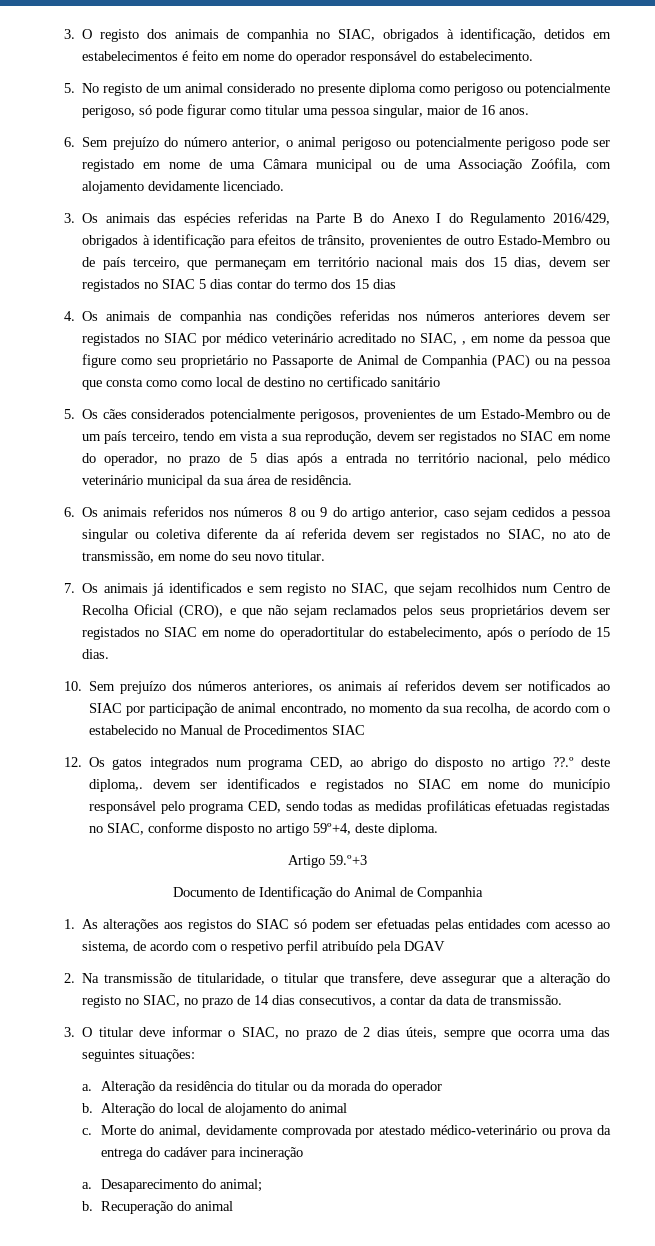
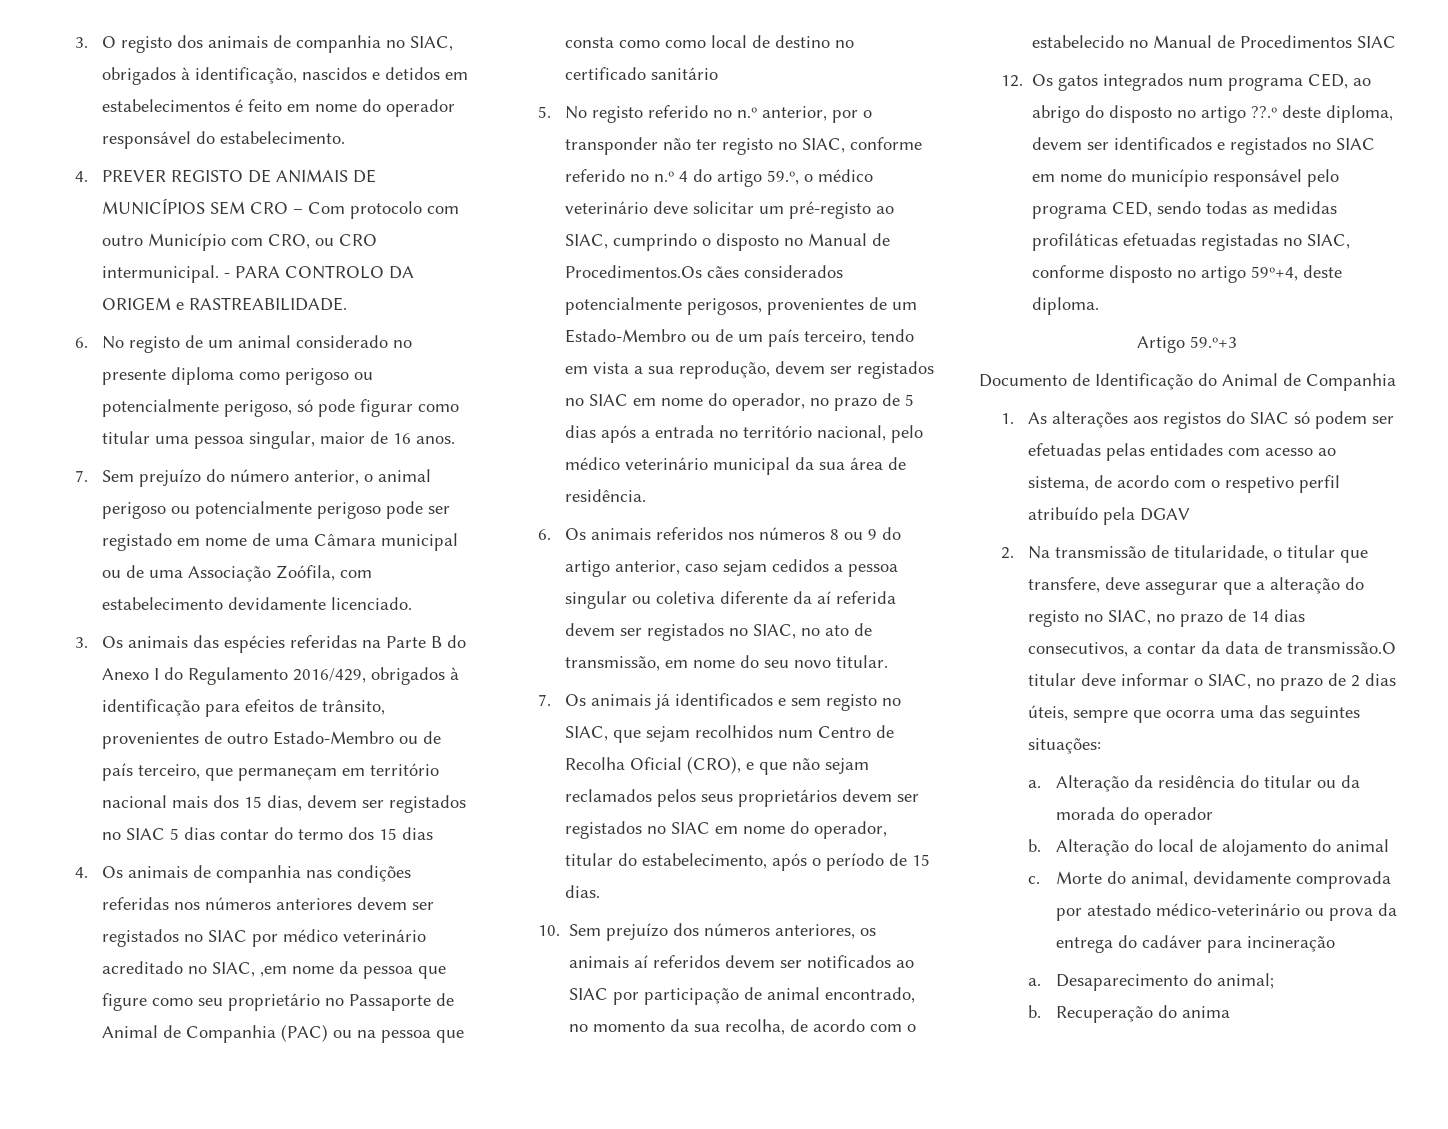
- 3. O registo dos animais de companhia no SIAC, obrigados à identificação, detidos em estabelecimentos é feito em nome do operador responsável do estabelecimento.
+ 3. O registo dos animais de companhia no SIAC, obrigados à identificação, nascidos e detidos em estabelecimentos é feito em nome do operador responsável do estabelecimento.
- 5. No registo de um animal considerado no presente diploma como perigoso ou potencialmente perigoso, só pode figurar como titular uma pessoa singular, maior de 16 anos.
+ 4. PREVER REGISTO DE ANIMAIS DE MUNICÍPIOS SEM CRO – Com protocolo com outro Município com CRO, ou CRO intermunicipal. - PARA CONTROLO DA ORIGEM e RASTREABILIDADE.
+ 6. No registo de um animal considerado no presente diploma como perigoso ou potencialmente perigoso, só pode figurar como titular uma pessoa singular, maior de 16 anos.
- 6. Sem prejuízo do número anterior, o animal perigoso ou potencialmente perigoso pode ser registado em nome de uma Câmara municipal ou de uma Associação Zoófila, com alojamento devidamente licenciado.
+ 7. Sem prejuízo do número anterior, o animal perigoso ou potencialmente perigoso pode ser registado em nome de uma Câmara municipal ou de uma Associação Zoófila, com estabelecimento devidamente licenciado.
- 4. Os animais de companhia nas condições referidas nos números anteriores devem ser registados no SIAC por médico veterinário acreditado no SIAC, , em nome da pessoa que figure como seu proprietário no Passaporte de Animal de Companhia (PAC) ou na pessoa que consta como como local de destino no certificado sanitário
+ 4. Os animais de companhia nas condições referidas nos números anteriores devem ser registados no SIAC por médico veterinário acreditado no SIAC, ,em nome da pessoa que figure como seu proprietário no Passaporte de Animal de Companhia (PAC) ou na pessoa que consta como como local de destino no certificado sanitário
- 5. Os cães considerados potencialmente perigosos, provenientes de um Estado-Membro ou de um país terceiro, tendo em vista a sua reprodução, devem ser registados no SIAC em nome do operador, no prazo de 5 dias após a entrada no território nacional, pelo médico veterinário municipal da sua área de residência.
+ 5. No registo referido no n.º anterior, por o transponder não ter registo no SIAC, conforme referido no n.º 4 do artigo 59.º, o médico veterinário deve solicitar um pré-registo ao SIAC, cumprindo o disposto no Manual de Procedimentos.Os cães considerados potencialmente perigosos, provenientes de um Estado-Membro ou de um país terceiro, tendo em vista a sua reprodução, devem ser registados no SIAC em nome do operador, no prazo de 5 dias após a entrada no território nacional, pelo médico veterinário municipal da sua área de residência.
- 7. Os animais já identificados e sem registo no SIAC, que sejam recolhidos num Centro de Recolha Oficial (CRO), e que não sejam reclamados pelos seus proprietários devem ser registados no SIAC em nome do operadortitular do estabelecimento, após o período de 15 dias.
+ 7. Os animais já identificados e sem registo no SIAC, que sejam recolhidos num Centro de Recolha Oficial (CRO), e que não sejam reclamados pelos seus proprietários devem ser registados no SIAC em nome do operador, titular do estabelecimento, após o período de 15 dias.
- 12. Os gatos integrados num programa CED, ao abrigo do disposto no artigo ??.º deste diploma,. devem ser identificados e registados no SIAC em nome do município responsável pelo programa CED, sendo todas as medidas profiláticas efetuadas registadas no SIAC, conforme disposto no artigo 59º+4, deste diploma.
+ 12. Os gatos integrados num programa CED, ao abrigo do disposto no artigo ??.º deste diploma, devem ser identificados e registados no SIAC em nome do município responsável pelo programa CED, sendo todas as medidas profiláticas efetuadas registadas no SIAC, conforme disposto no artigo 59º+4, deste diploma.
- 2. Na transmissão de titularidade, o titular que transfere, deve assegurar que a alteração do registo no SIAC, no prazo de 14 dias consecutivos, a contar da data de transmissão.
- 3. O titular deve informar o SIAC, no prazo de 2 dias úteis, sempre que ocorra uma das seguintes situações:
+ 2. Na transmissão de titularidade, o titular que transfere, deve assegurar que a alteração do registo no SIAC, no prazo de 14 dias consecutivos, a contar da data de transmissão.O titular deve informar o SIAC, no prazo de 2 dias úteis, sempre que ocorra uma das seguintes situações:
- Recuperação do animal
+ Recuperação do anima

